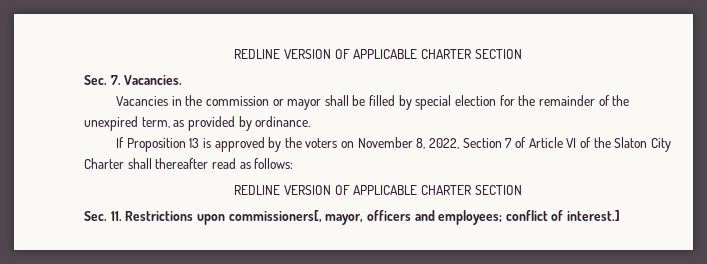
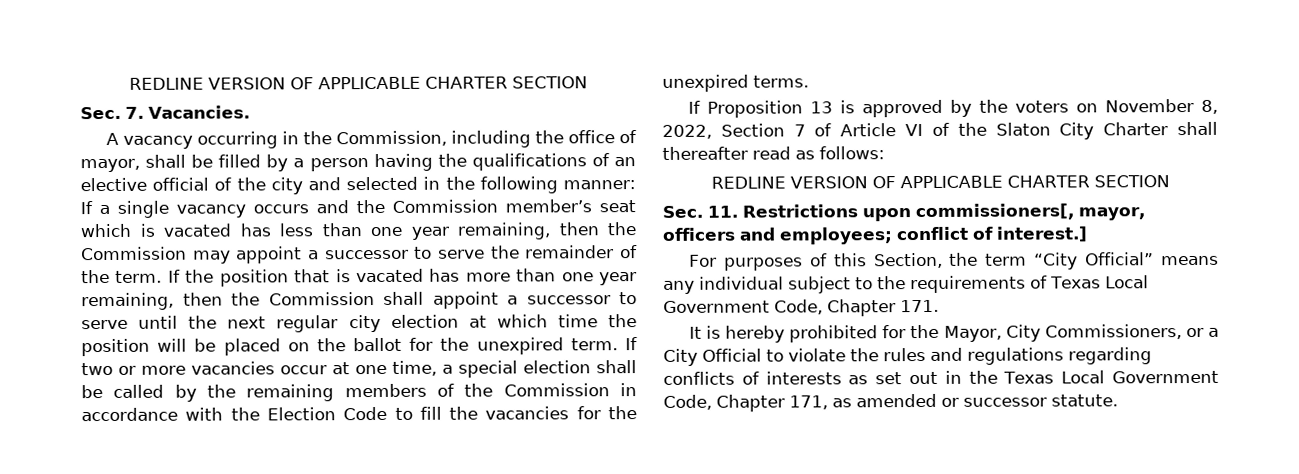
- Vacancies in the commission or mayor shall be filled by special election for the remainder of the unexpired term, as provided by ordinance.
+ A vacancy occurring in the Commission, including the office of mayor, shall be filled by a person having the qualifications of an elective official of the city and selected in the following manner: If a single vacancy occurs and the Commission member’s seat which is vacated has less than one year remaining, then the Commission may appoint a successor to serve the remainder of the term. If the position that is vacated has more than one year remaining, then the Commission shall appoint a successor to serve until the next regular city election at which time the position will be placed on the ballot for the unexpired term. If two or more vacancies occur at one time, a special election shall be called by the remaining members of the Commission in accordance with the Election Code to fill the vacancies for the unexpired terms.
+ For purposes of this Section, the term “City Official” means any individual subject to the requirements of Texas Local Government Code, Chapter 171.
+ It is hereby prohibited for the Mayor, City Commissioners, or a City Official to violate the rules and regulations regarding conflicts of interests as set out in the Texas Local Government Code, Chapter 171, as amended or successor statute.

